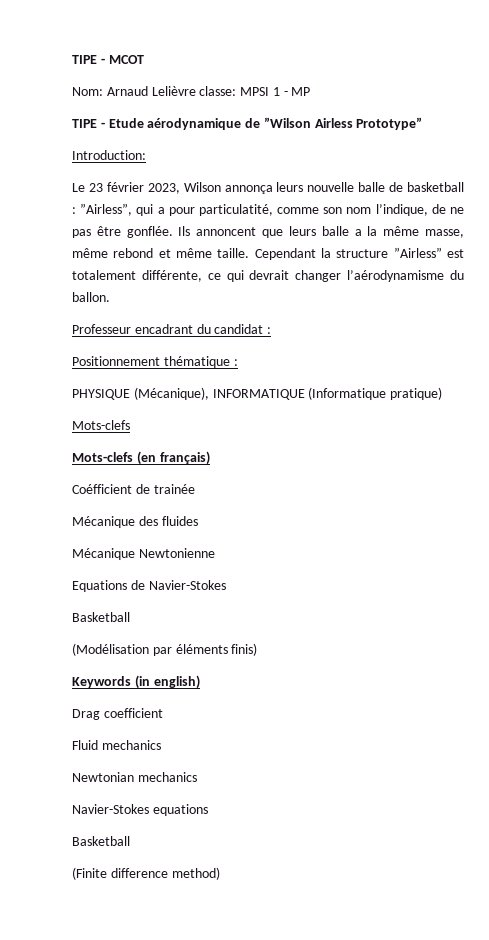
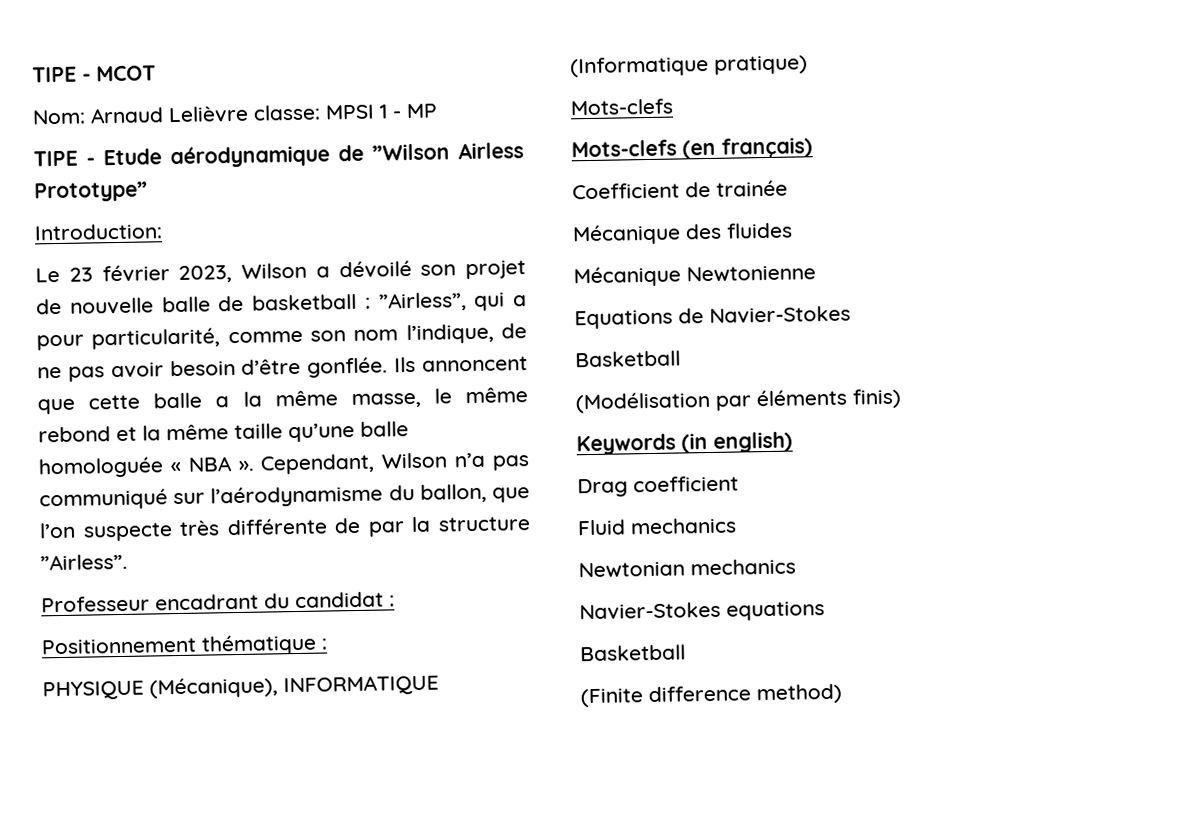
- Le 23 février 2023, Wilson annonça leurs nouvelle balle de basketball : ”Airless”, qui a pour particulatité, comme son nom l’indique, de ne pas être gonflée.
+ Le 23 février 2023, Wilson a dévoilé son projet de nouvelle balle de basketball : ”Airless”, qui a pour particularité, comme son nom l’indique, de ne pas avoir besoin d’être gonflée.
- Ils annoncent que leurs balle a la même masse, même rebond et même taille. Cependant la structure ”Airless” est totalement différente, ce qui devrait changer l’aérodynamisme du ballon.
+ Ils annoncent que cette balle a la même masse, le même rebond et la même taille qu’une balle homologuée « NBA ». Cependant, Wilson n’a pas communiqué sur l’aérodynamisme du ballon, que l’on suspecte très différente de par la structure ”Airless”.
- Coéfficient de trainée
+ Coefficient de trainée

